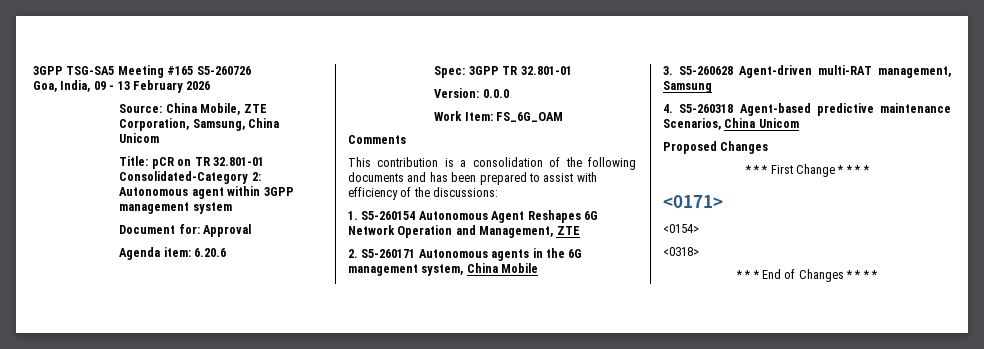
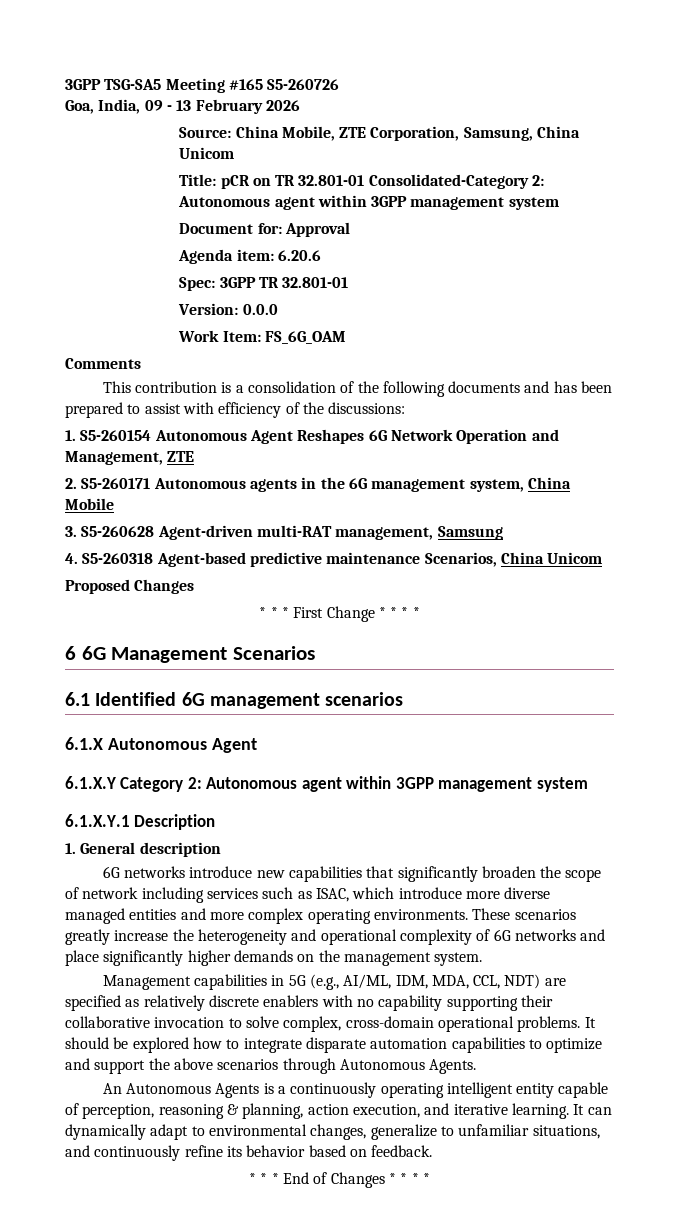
- <0171>
- <0154>
- <0318>
+ 6 6G Management Scenarios
+ 6.1 Identified 6G management scenarios
+ 6.1.X Autonomous Agent
+ 6.1.X.Y Category 2: Autonomous agent within 3GPP management system
+ 6.1.X.Y.1 Description
+ 1. General description
+ 6G networks introduce new capabilities that significantly broaden the scope of network including services such as ISAC, which introduce more diverse managed entities and more complex operating environments. These scenarios greatly increase the heterogeneity and operational complexity of 6G networks and place significantly higher demands on the management system.
+ Management capabilities in 5G (e.g., AI/ML, IDM, MDA, CCL, NDT) are specified as relatively discrete enablers with no capability supporting their collaborative invocation to solve complex, cross-domain operational problems. It should be explored how to integrate disparate automation capabilities to optimize and support the above scenarios through Autonomous Agents.
+ An Autonomous Agents is a continuously operating intelligent entity capable of perception, reasoning & planning, action execution, and iterative learning. It can dynamically adapt to environmental changes, generalize to unfamiliar situations, and continuously refine its behavior based on feedback.

